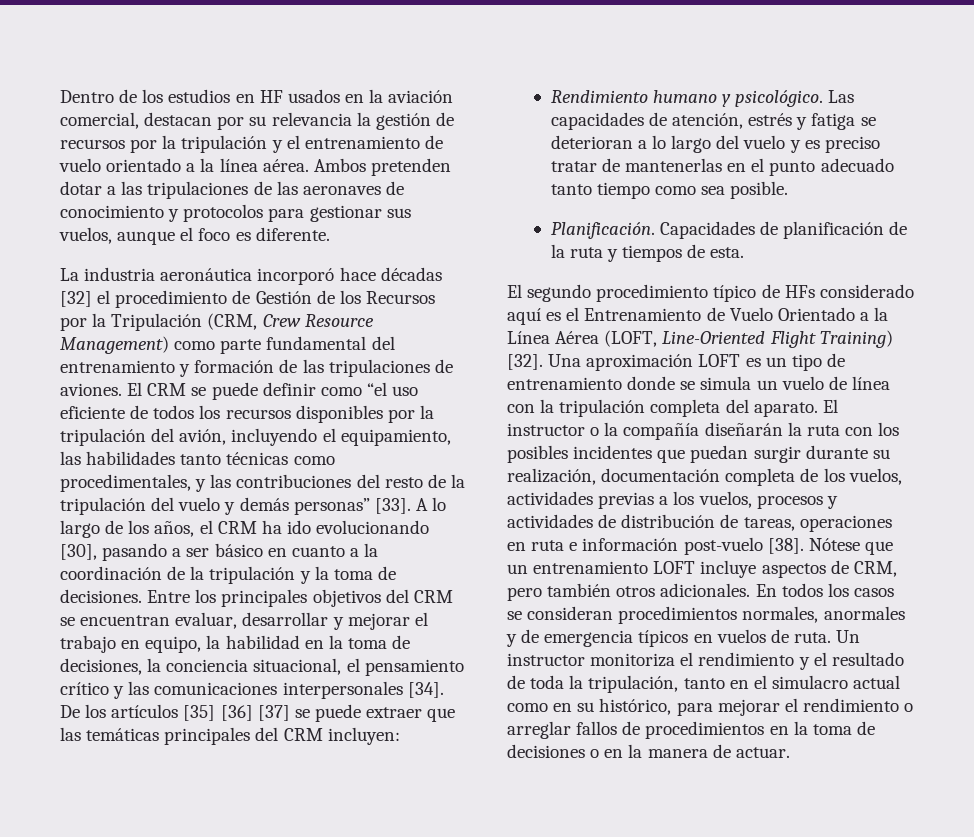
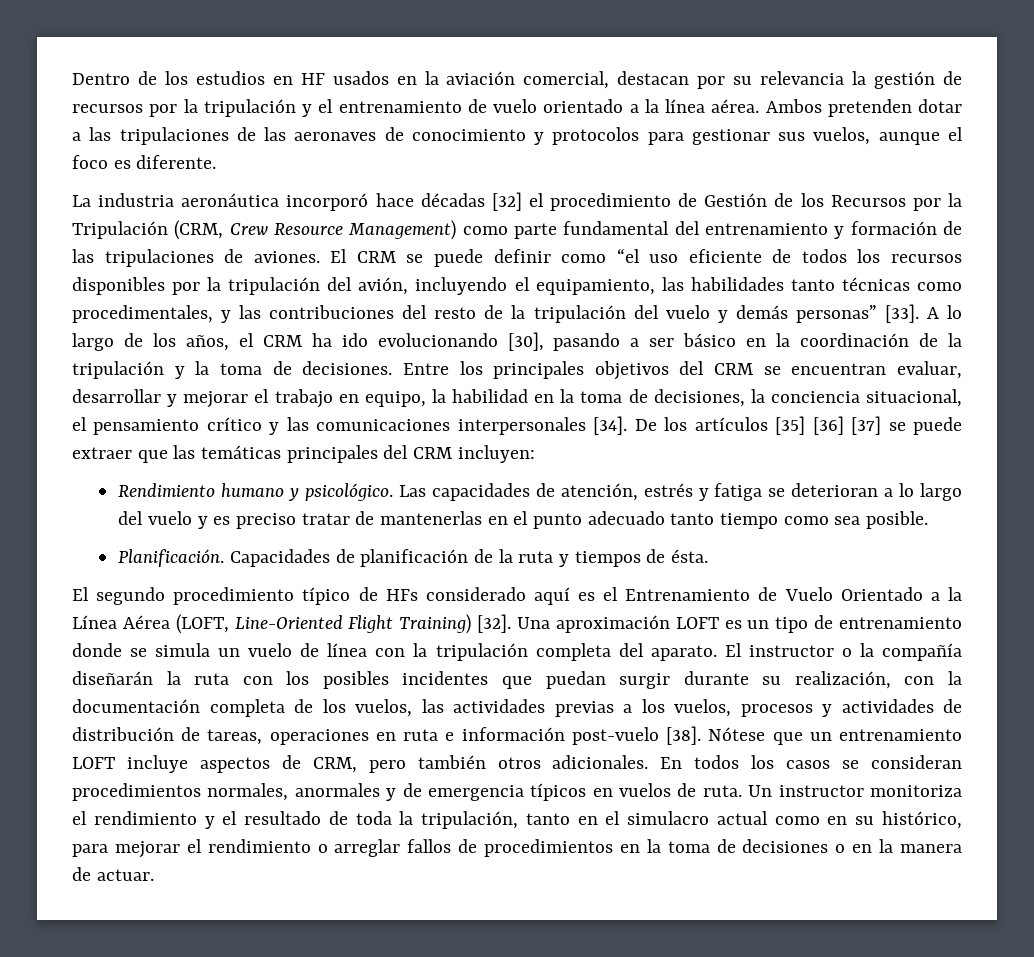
- A lo largo de los años, el CRM ha ido evolucionando [30], pasando a ser básico en cuanto a la coordinación de la tripulación y la toma de decisiones.
+ A lo largo de los años, el CRM ha ido evolucionando [30], pasando a ser básico en la coordinación de la tripulación y la toma de decisiones.
- Capacidades de planificación de la ruta y tiempos de esta.
+ Capacidades de planificación de la ruta y tiempos de ésta.
- El instructor o la compañía diseñarán la ruta con los posibles incidentes que puedan surgir durante su realización, documentación completa de los vuelos, actividades previas a los vuelos, procesos y actividades de distribución de tareas, operaciones en ruta e información post-vuelo [38].
+ El instructor o la compañía diseñarán la ruta con los posibles incidentes que puedan surgir durante su realización, con la documentación completa de los vuelos, las actividades previas a los vuelos, procesos y actividades de distribución de tareas, operaciones en ruta e información post-vuelo [38].

